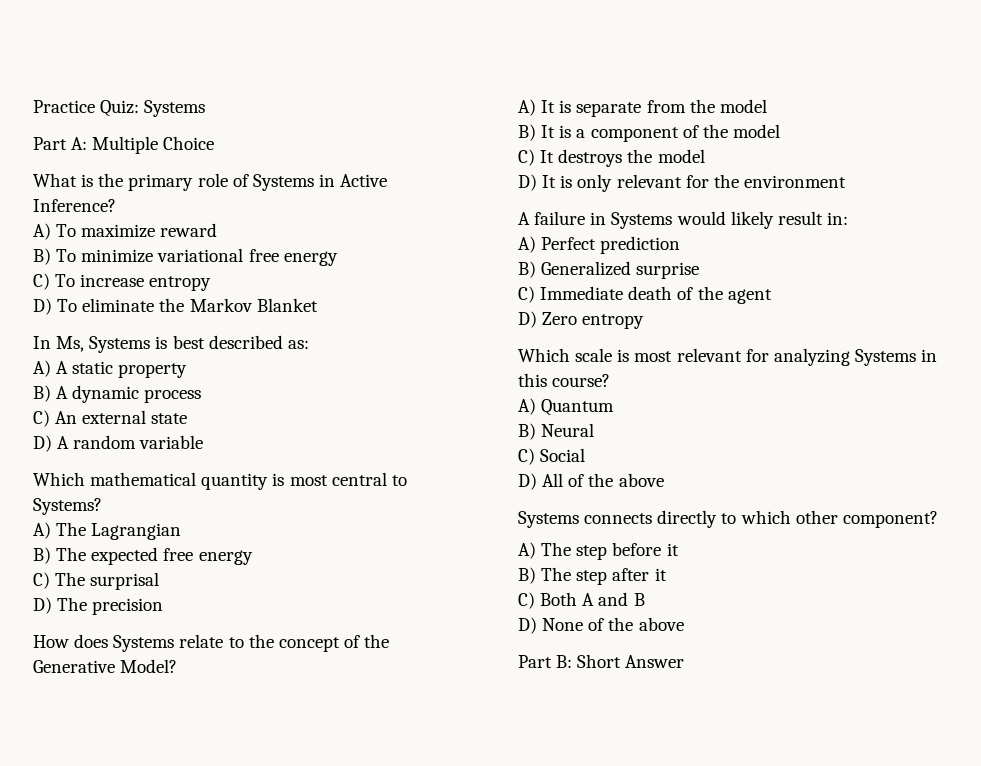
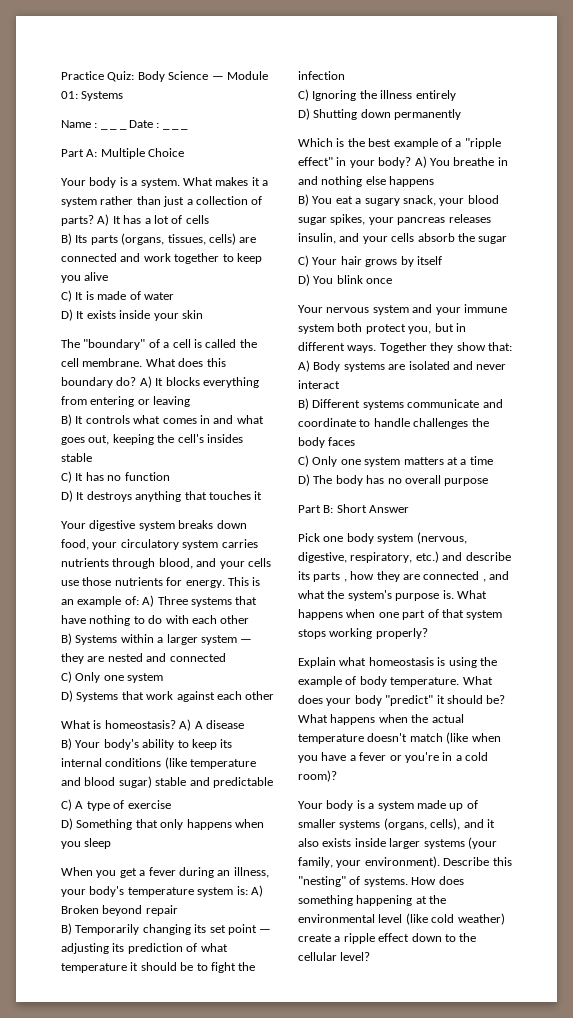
- Practice Quiz: Systems
+ Practice Quiz: Body Science — Module 01: Systems
+ Name : _ _ _ Date : _ _ _
  Part A: Multiple Choice
- What is the primary role of Systems in Active Inference?
- A) To maximize reward
- B) To minimize variational free energy
- C) To increase entropy
- D) To eliminate the Markov Blanket
- In Ms, Systems is best described as:
- A) A static property
- B) A dynamic process
- C) An external state
- D) A random variable
- Which mathematical quantity is most central to Systems?
- A) The Lagrangian
- B) The expected free energy
- C) The surprisal
- D) The precision
- How does Systems relate to the concept of the Generative Model?
- A) It is separate from the model
- B) It is a component of the model
- C) It destroys the model
- D) It is only relevant for the environment
- A failure in Systems would likely result in:
- A) Perfect prediction
- B) Generalized surprise
- C) Immediate death of the agent
- D) Zero entropy
- Which scale is most relevant for analyzing Systems in this course?
- A) Quantum
- B) Neural
- C) Social
- D) All of the above
- Systems connects directly to which other component?
- A) The step before it
- B) The step after it
- C) Both A and B
- D) None of the above
+ Your body is a system. What makes it a system rather than just a collection of parts? A) It has a lot of cells
+ B) Its parts (organs, tissues, cells) are connected and work together to keep you alive
+ C) It is made of water
+ D) It exists inside your skin
+ The "boundary" of a cell is called the cell membrane. What does this boundary do? A) It blocks everything from entering or leaving
+ B) It controls what comes in and what goes out, keeping the cell's insides stable
+ C) It has no function
+ D) It destroys anything that touches it
+ Your digestive system breaks down food, your circulatory system carries nutrients through blood, and your cells use those nutrients for energy. This is an example of: A) Three systems that have nothing to do with each other
+ B) Systems within a larger system — they are nested and connected
+ C) Only one system
+ D) Systems that work against each other
+ What is homeostasis? A) A disease
+ B) Your body's ability to keep its internal conditions (like temperature and blood sugar) stable and predictable
+ C) A type of exercise
+ D) Something that only happens when you sleep
+ When you get a fever during an illness, your body's temperature system is: A) Broken beyond repair
+ B) Temporarily changing its set point — adjusting its prediction of what temperature it should be to fight the infection
+ C) Ignoring the illness entirely
+ D) Shutting down permanently
+ Which is the best example of a "ripple effect" in your body? A) You breathe in and nothing else happens
+ B) You eat a sugary snack, your blood sugar spikes, your pancreas releases insulin, and your cells absorb the sugar
+ C) Your hair grows by itself
+ D) You blink once
+ Your nervous system and your immune system both protect you, but in different ways. Together they show that: A) Body systems are isolated and never interact
+ B) Different systems communicate and coordinate to handle challenges the body faces
+ C) Only one system matters at a time
+ D) The body has no overall purpose
  Part B: Short Answer
+ Pick one body system (nervous, digestive, respiratory, etc.) and describe its parts , how they are connected , and what the system's purpose is. What happens when one part of that system stops working properly?
+ Explain what homeostasis is using the example of body temperature. What does your body "predict" it should be? What happens when the actual temperature doesn't match (like when you have a fever or you're in a cold room)?
+ Your body is a system made up of smaller systems (organs, cells), and it also exists inside larger systems (your family, your environment). Describe this "nesting" of systems. How does something happening at the environmental level (like cold weather) create a ripple effect down to the cellular level?

